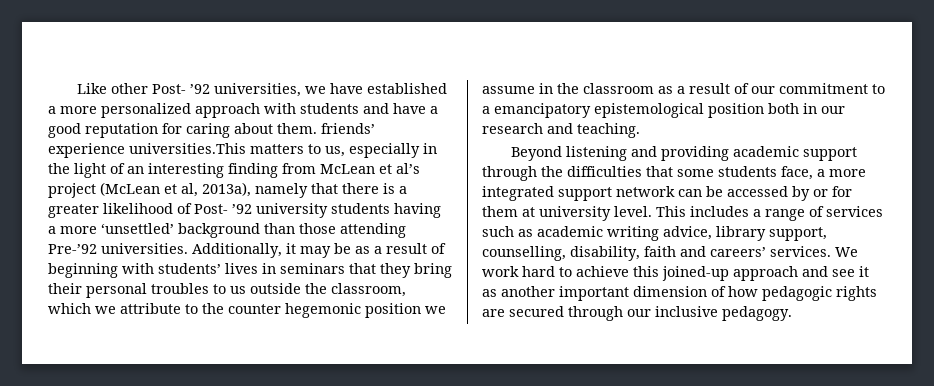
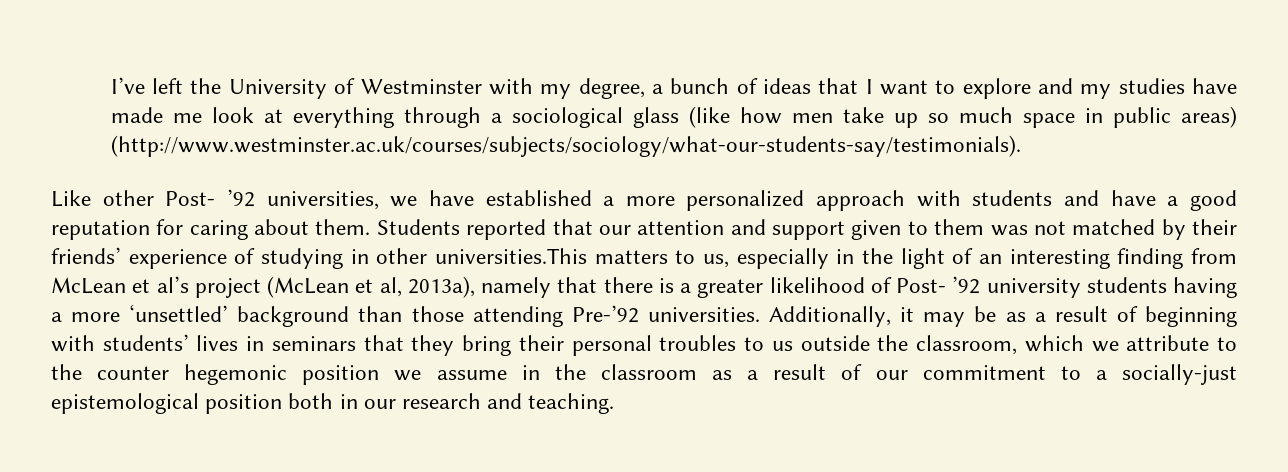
+ I’ve left the University of Westminster with my degree, a bunch of ideas that I want to explore and my studies have made me look at everything through a sociological glass (like how men take up so much space in public areas) (http://www.westminster.ac.uk/courses/subjects/sociology/what-our-students-say/testimonials).
- Like other Post- ’92 universities, we have established a more personalized approach with students and have a good reputation for caring about them. friends’ experience universities.This matters to us, especially in the light of an interesting finding from McLean et al’s project (McLean et al, 2013a), namely that there is a greater likelihood of Post- ’92 university students having a more ‘unsettled’ background than those attending Pre-’92 universities.
+ Like other Post- ’92 universities, we have established a more personalized approach with students and have a good reputation for caring about them. Students reported that our attention and support given to them was not matched by their friends’ experience of studying in other universities.This matters to us, especially in the light of an interesting finding from McLean et al’s project (McLean et al, 2013a), namely that there is a greater likelihood of Post- ’92 university students having a more ‘unsettled’ background than those attending Pre-’92 universities.
- Additionally, it may be as a result of beginning with students’ lives in seminars that they bring their personal troubles to us outside the classroom, which we attribute to the counter hegemonic position we assume in the classroom as a result of our commitment to a emancipatory epistemological position both in our research and teaching.
+ Additionally, it may be as a result of beginning with students’ lives in seminars that they bring their personal troubles to us outside the classroom, which we attribute to the counter hegemonic position we assume in the classroom as a result of our commitment to a socially-just epistemological position both in our research and teaching.
- Beyond listening and providing academic support through the difficulties that some students face, a more integrated support network can be accessed by or for them at university level. This includes a range of services such as academic writing advice, library support, counselling, disability, faith and careers’ services. We work hard to achieve this joined-up approach and see it as another important dimension of how pedagogic rights are secured through our inclusive pedagogy.

